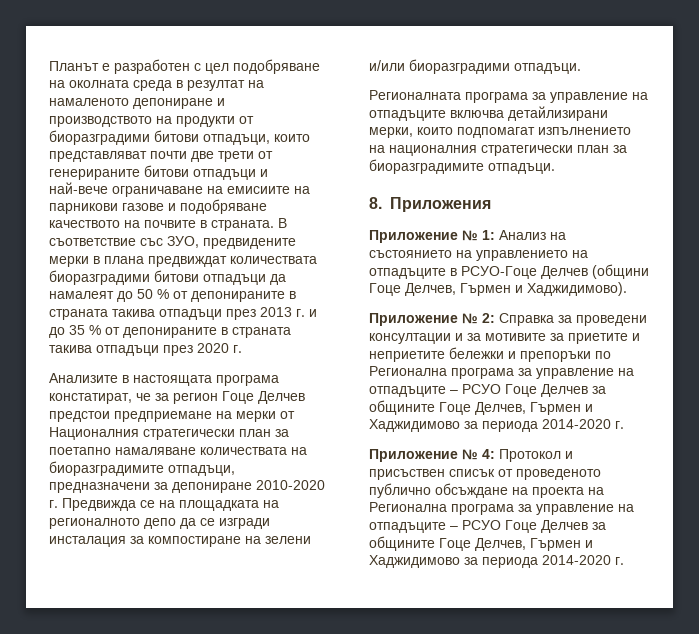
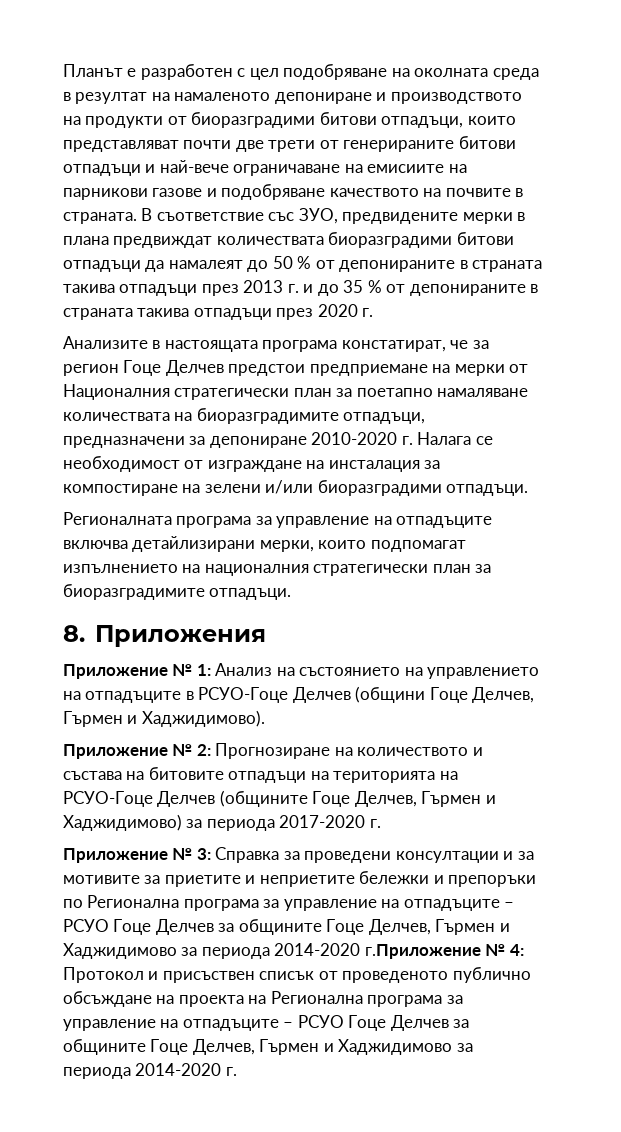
- Анализите в настоящата програма констатират, че за регион Гоце Делчев предстои предприемане на мерки от Националния стратегически план за поетапно намаляване количествата на биоразградимите отпадъци, предназначени за депониране 2010-2020 г. Предвижда се на площадката на регионалното депо да се изгради инсталация за компостиране на зелени и/или биоразградими отпадъци.
+ Анализите в настоящата програма констатират, че за регион Гоце Делчев предстои предприемане на мерки от Националния стратегически план за поетапно намаляване количествата на биоразградимите отпадъци, предназначени за депониране 2010-2020 г. Налага се необходимост от изграждане на инсталация за компостиране на зелени и/или биоразградими отпадъци.
+ Прогнозиране на количеството и състава на битовите отпадъци на територията на РСУО-Гоце Делчев (общините Гоце Делчев, Гърмен и Хаджидимово) за периода 2017-2020 г.
+ Приложение № 3:
- Справка за проведени консултации и за мотивите за приетите и неприетите бележки и препоръки по Регионална програма за управление на отпадъците – РСУО Гоце Делчев за общините Гоце Делчев, Гърмен и Хаджидимово за периода 2014-2020 г.
- Приложение № 4:
+ Справка за проведени консултации и за мотивите за приетите и неприетите бележки и препоръки по Регионална програма за управление на отпадъците – РСУО Гоце Делчев за общините Гоце Делчев, Гърмен и Хаджидимово за периода 2014-2020 г.Приложение № 4:

